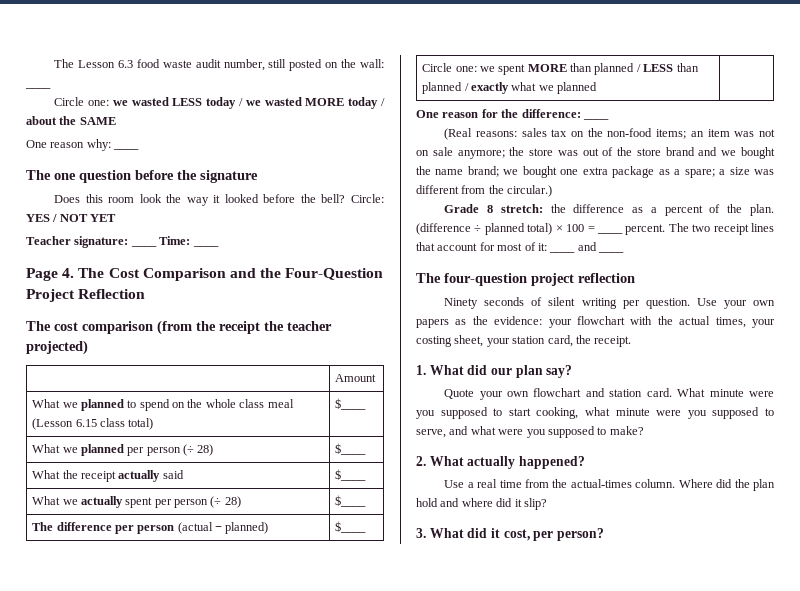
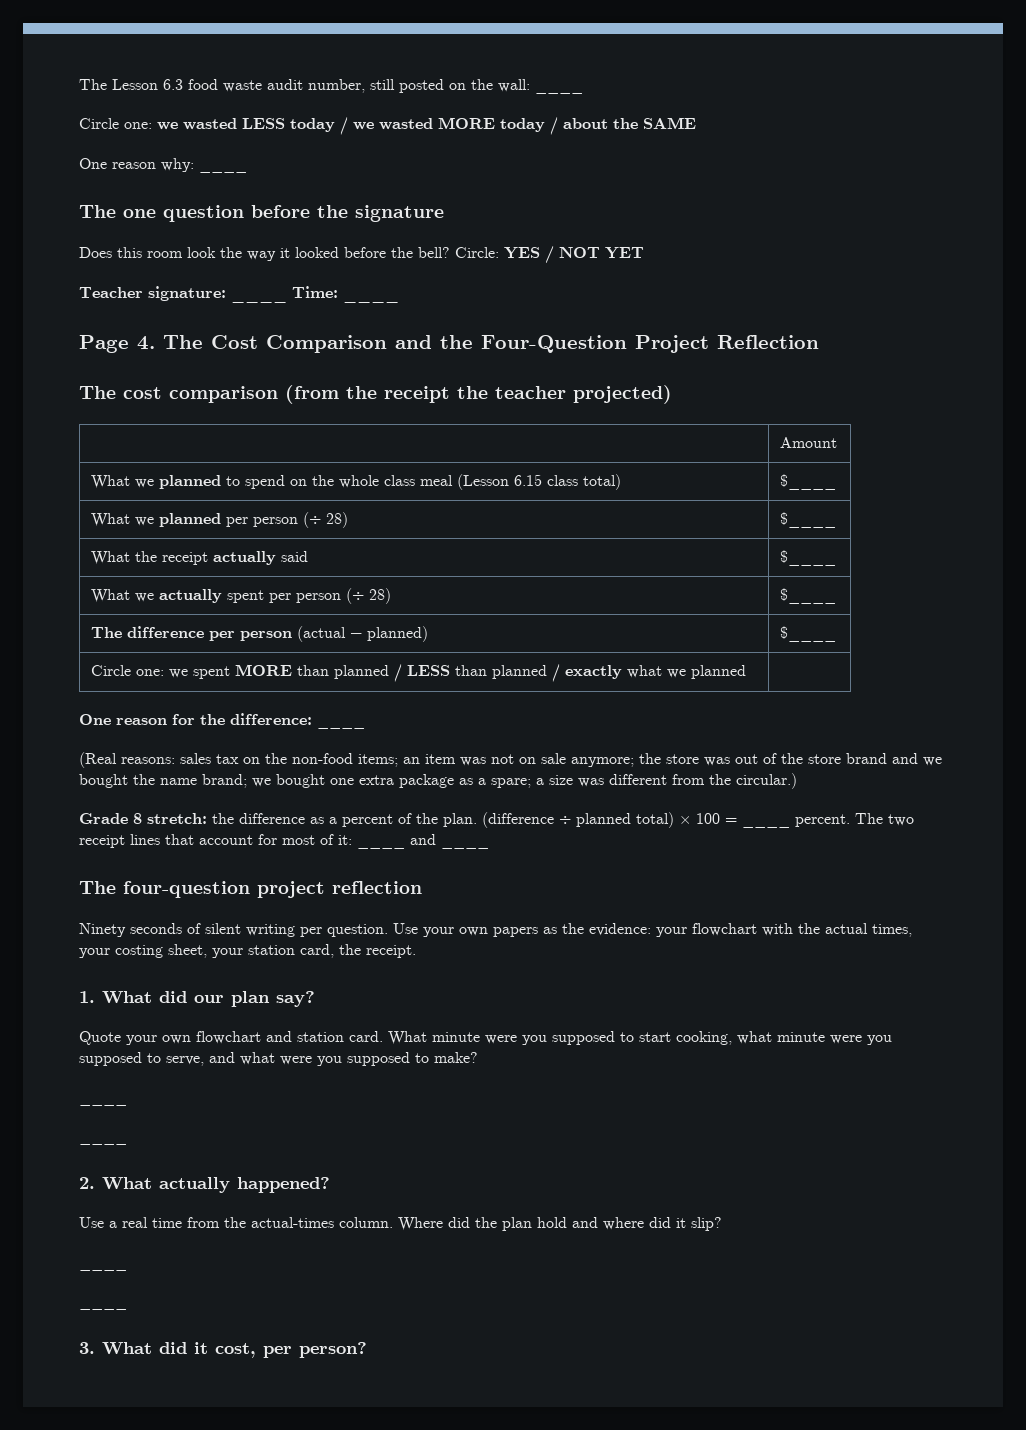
  What minute were you supposed to start cooking, what minute were you supposed to serve, and what were you supposed to make?
+ ____
+ ____
  Where did the plan hold and where did it slip?
+ ____
+ ____

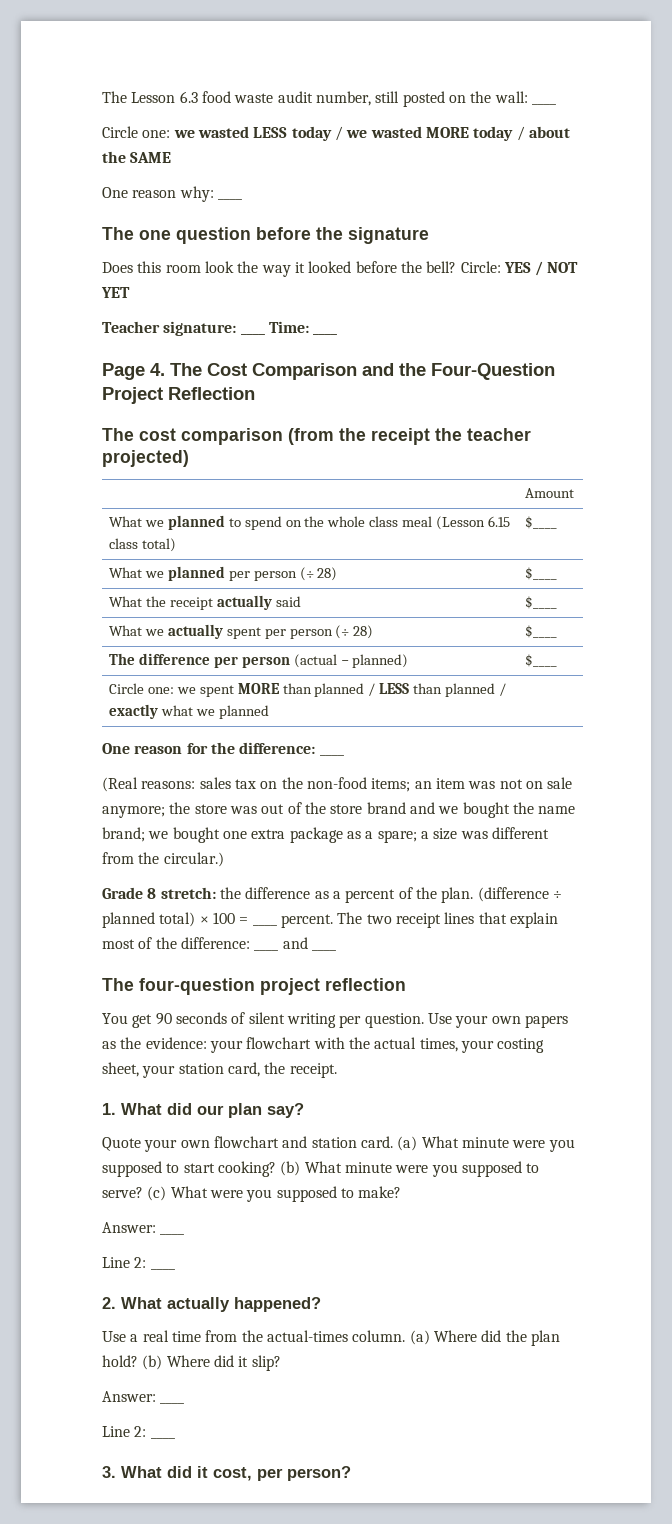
- The two receipt lines that account for most of it: ____ and ____
+ The two receipt lines that explain most of the difference: ____ and ____
- Ninety seconds of silent writing per question.
+ You get 90 seconds of silent writing per question.
- What minute were you supposed to start cooking, what minute were you supposed to serve, and what were you supposed to make?
- ____
- ____
+ (a) What minute were you supposed to start cooking? (b) What minute were you supposed to serve? (c) What were you supposed to make?
+ Answer: ____
+ Line 2: ____
- Where did the plan hold and where did it slip?
- ____
- ____
+ (a) Where did the plan hold? (b) Where did it slip?
+ Answer: ____
+ Line 2: ____

